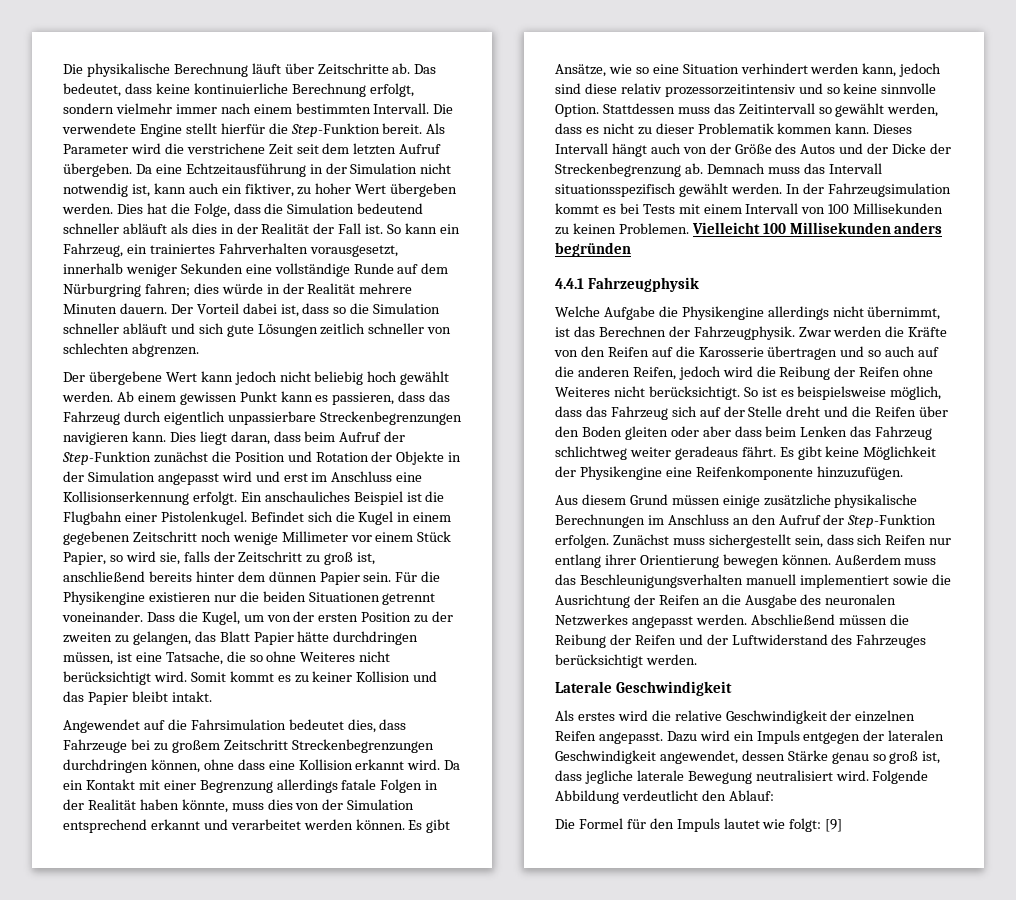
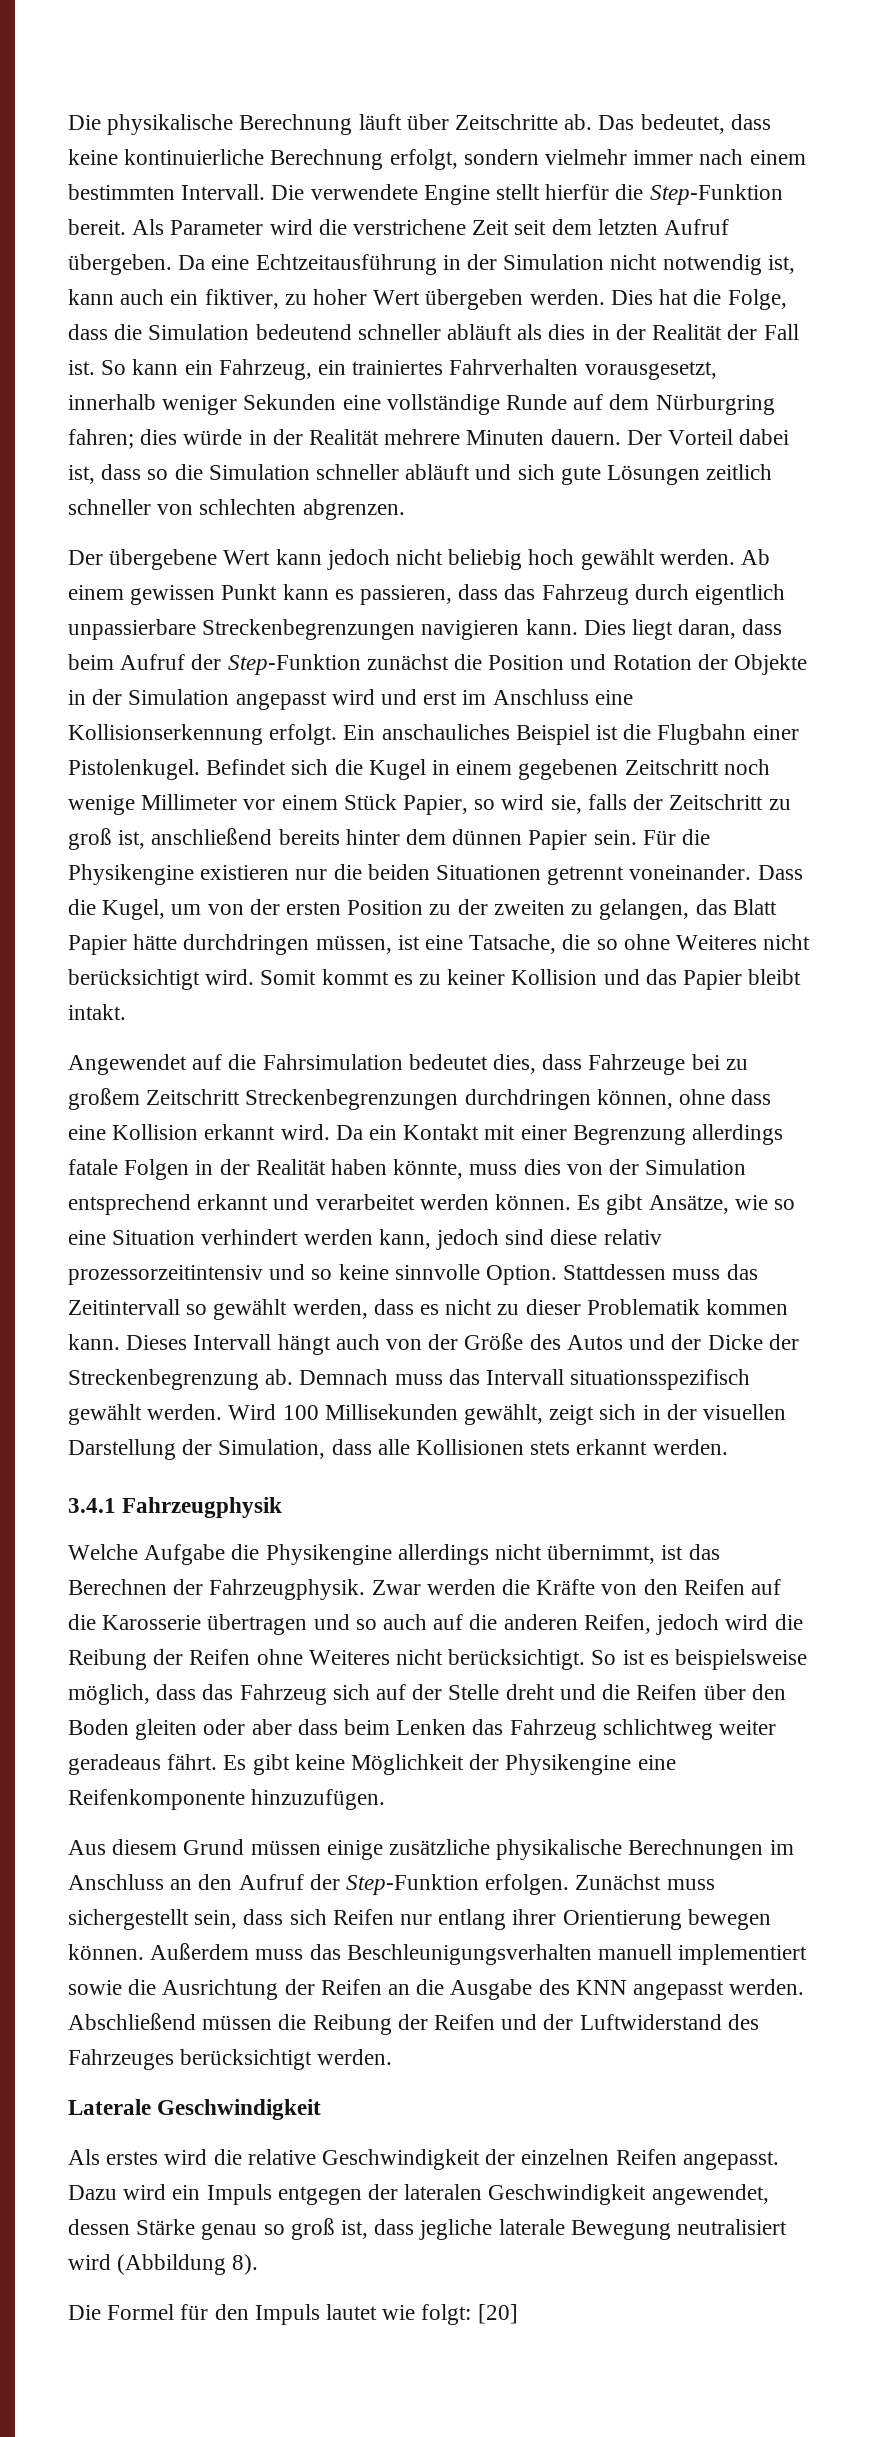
- In der Fahrzeugsimulation kommt es bei Tests mit einem Intervall von 100 Millisekunden zu keinen Problemen. Vielleicht 100 Millisekunden anders begründen
- 4.4.1 Fahrzeugphysik
+ Wird 100 Millisekunden gewählt, zeigt sich in der visuellen Darstellung der Simulation, dass alle Kollisionen stets erkannt werden.
+ 3.4.1 Fahrzeugphysik
- Außerdem muss das Beschleunigungsverhalten manuell implementiert sowie die Ausrichtung der Reifen an die Ausgabe des neuronalen Netzwerkes angepasst werden.
+ Außerdem muss das Beschleunigungsverhalten manuell implementiert sowie die Ausrichtung der Reifen an die Ausgabe des KNN angepasst werden.
- Dazu wird ein Impuls entgegen der lateralen Geschwindigkeit angewendet, dessen Stärke genau so groß ist, dass jegliche laterale Bewegung neutralisiert wird. Folgende Abbildung verdeutlicht den Ablauf:
+ Dazu wird ein Impuls entgegen der lateralen Geschwindigkeit angewendet, dessen Stärke genau so groß ist, dass jegliche laterale Bewegung neutralisiert wird (Abbildung 8).
- Die Formel für den Impuls lautet wie folgt: [9]
+ Die Formel für den Impuls lautet wie folgt: [20]

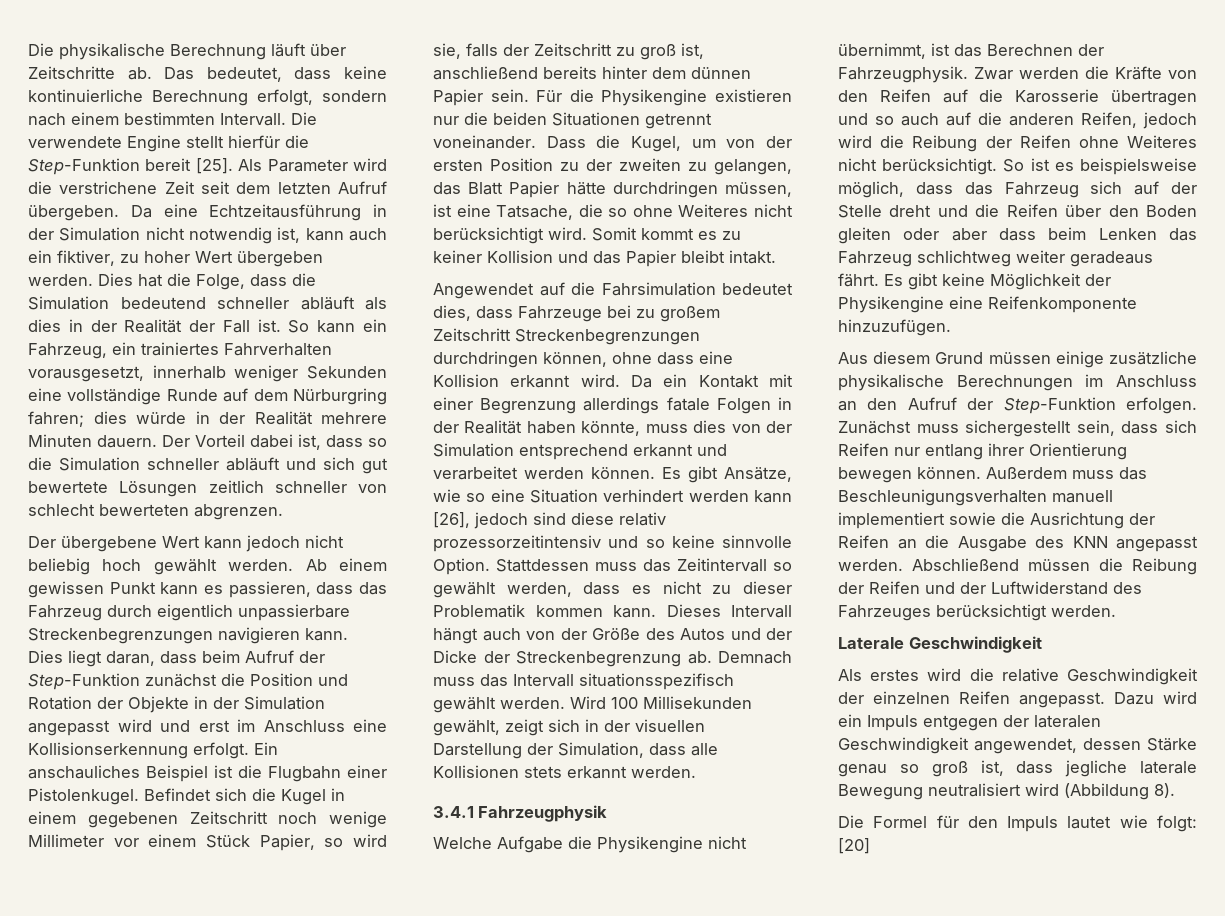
- Das bedeutet, dass keine kontinuierliche Berechnung erfolgt, sondern vielmehr immer nach einem bestimmten Intervall.
+ Das bedeutet, dass keine kontinuierliche Berechnung erfolgt, sondern nach einem bestimmten Intervall.
- Die verwendete Engine stellt hierfür die Step-Funktion bereit.
+ Die verwendete Engine stellt hierfür die Step-Funktion bereit [25].
- Der Vorteil dabei ist, dass so die Simulation schneller abläuft und sich gute Lösungen zeitlich schneller von schlechten abgrenzen.
+ Der Vorteil dabei ist, dass so die Simulation schneller abläuft und sich gut bewertete Lösungen zeitlich schneller von schlecht bewerteten abgrenzen.
- Es gibt Ansätze, wie so eine Situation verhindert werden kann, jedoch sind diese relativ prozessorzeitintensiv und so keine sinnvolle Option.
+ Es gibt Ansätze, wie so eine Situation verhindert werden kann [26], jedoch sind diese relativ prozessorzeitintensiv und so keine sinnvolle Option.
- Welche Aufgabe die Physikengine allerdings nicht übernimmt, ist das Berechnen der Fahrzeugphysik.
+ Welche Aufgabe die Physikengine nicht übernimmt, ist das Berechnen der Fahrzeugphysik.

